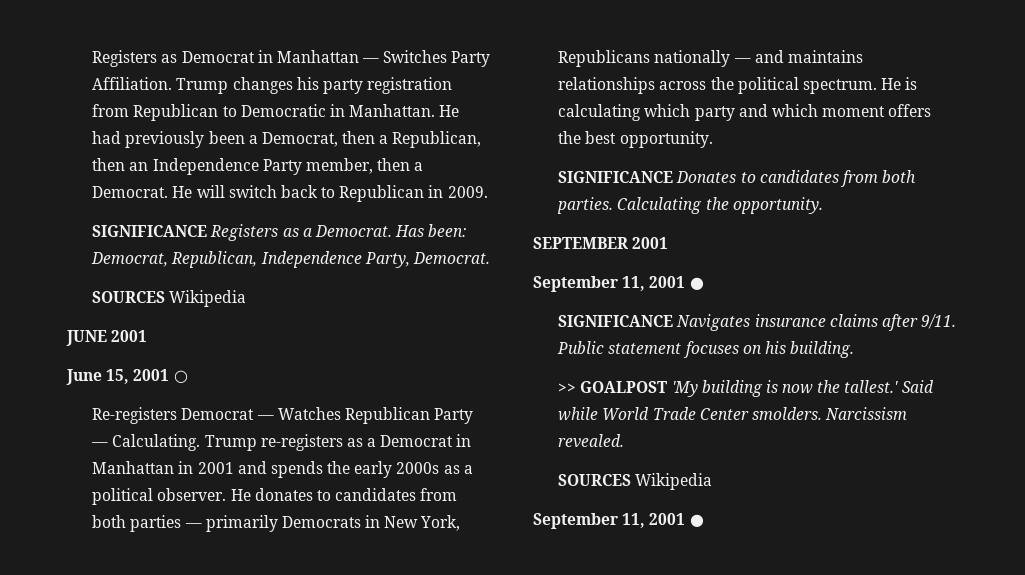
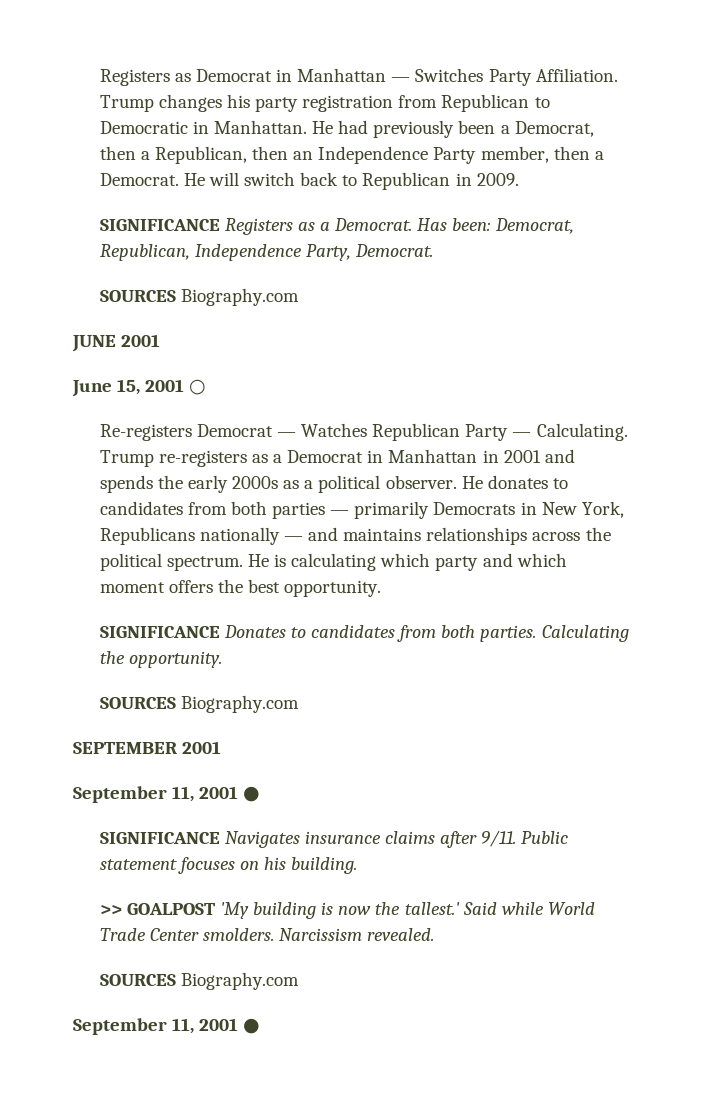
  Has been: Democrat, Republican, Independence Party, Democrat.
- SOURCES Wikipedia
+ SOURCES Biography.com
  Calculating the opportunity.
+ SOURCES Biography.com
  Narcissism revealed.
- SOURCES Wikipedia
+ SOURCES Biography.com

